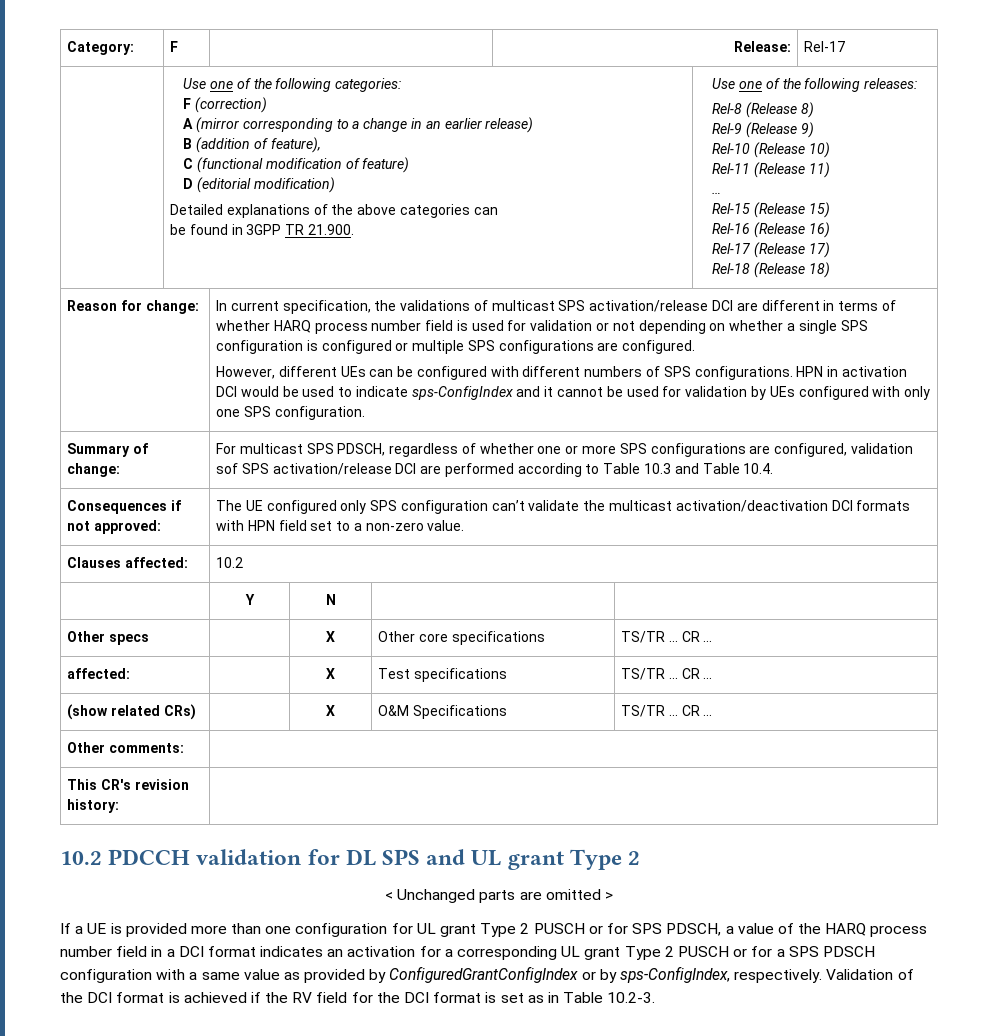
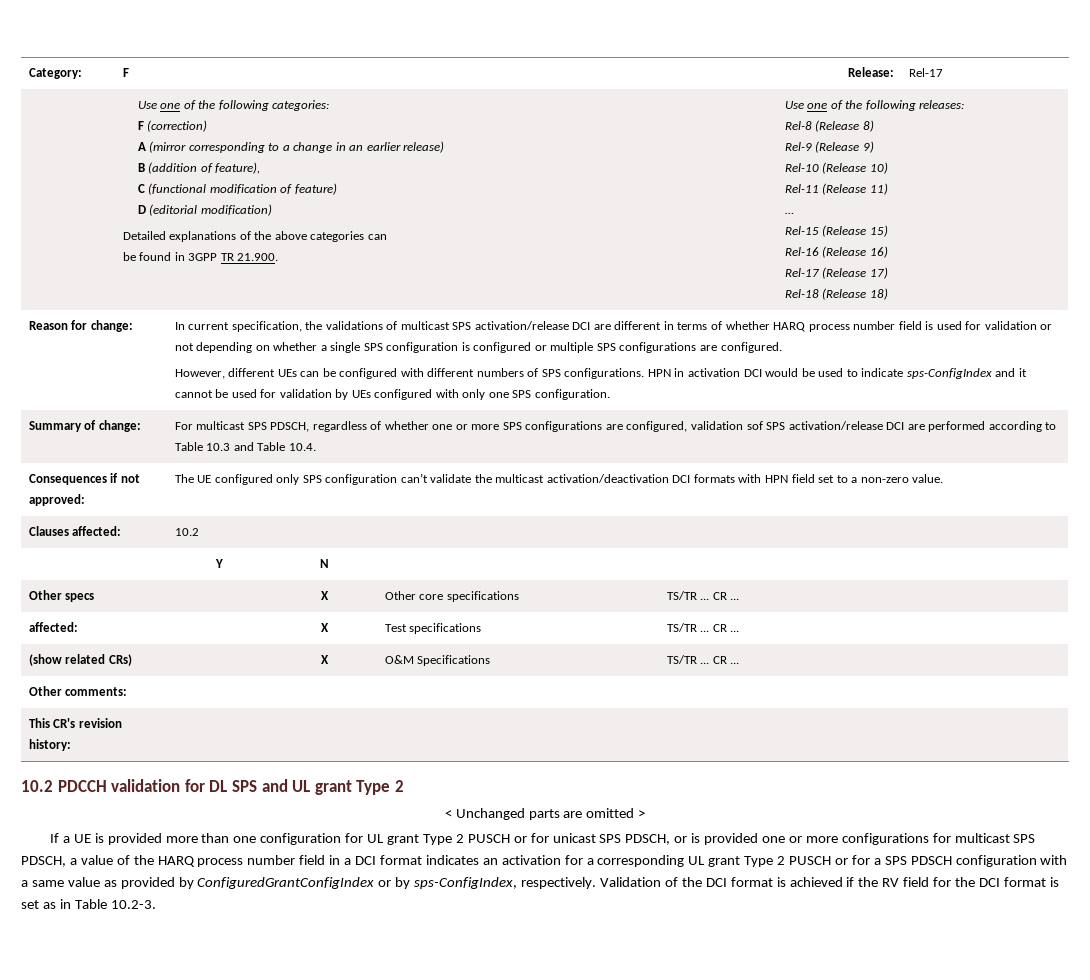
- If a UE is provided more than one configuration for UL grant Type 2 PUSCH or for SPS PDSCH, a value of the HARQ process number field in a DCI format indicates an activation for a corresponding UL grant Type 2 PUSCH or for a SPS PDSCH configuration with a same value as provided by ConfiguredGrantConfigIndex or by sps-ConfigIndex, respectively.
+ If a UE is provided more than one configuration for UL grant Type 2 PUSCH or for unicast SPS PDSCH, or is provided one or more configurations for multicast SPS PDSCH, a value of the HARQ process number field in a DCI format indicates an activation for a corresponding UL grant Type 2 PUSCH or for a SPS PDSCH configuration with a same value as provided by ConfiguredGrantConfigIndex or by sps-ConfigIndex, respectively.

